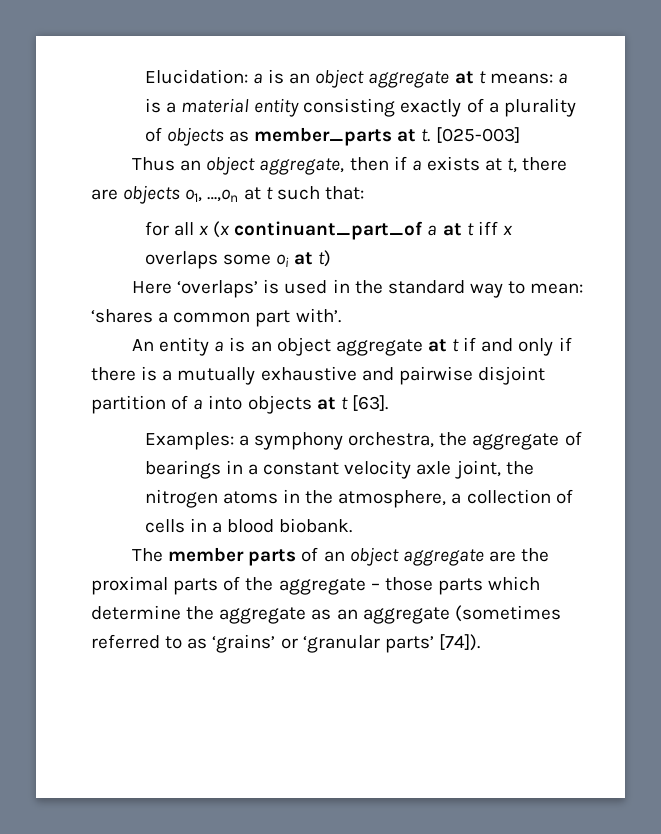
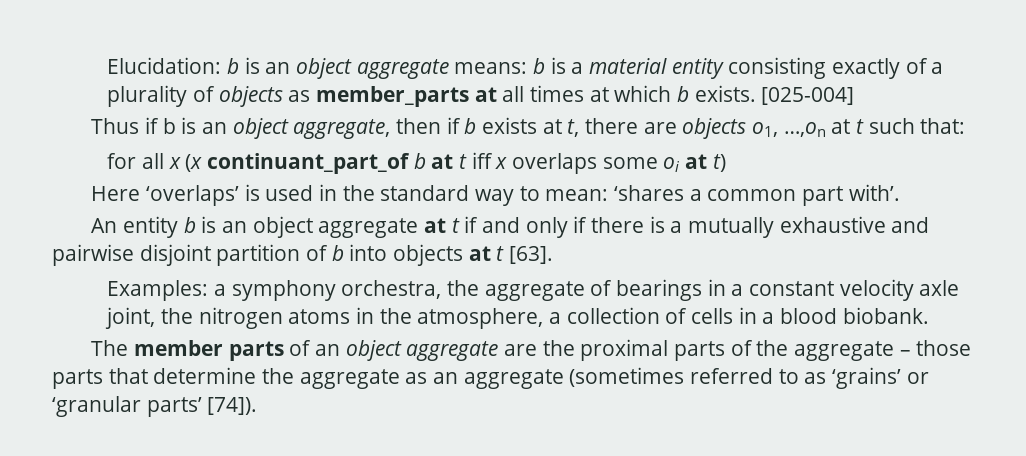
- Elucidation: a is an object aggregate at t means: a is a material entity consisting exactly of a plurality of objects as member_parts at t. [025-003]
- Thus an object aggregate, then if a exists at t, there are objects o1, …,on at t such that:
+ Elucidation: b is an object aggregate means: b is a material entity consisting exactly of a plurality of objects as member_parts at all times at which b exists. [025-004]
+ Thus if b is an object aggregate, then if b exists at t, there are objects o1, …,on at t such that:
- for all x (x continuant_part_of a at t iff x overlaps some oi at t)
+ for all x (x continuant_part_of b at t iff x overlaps some oi at t)
- An entity a is an object aggregate at t if and only if there is a mutually exhaustive and pairwise disjoint partition of a into objects at t [63].
+ An entity b is an object aggregate at t if and only if there is a mutually exhaustive and pairwise disjoint partition of b into objects at t [63].
- The member parts of an object aggregate are the proximal parts of the aggregate – those parts which determine the aggregate as an aggregate (sometimes referred to as ‘grains’ or ‘granular parts’ [74]).
+ The member parts of an object aggregate are the proximal parts of the aggregate – those parts that determine the aggregate as an aggregate (sometimes referred to as ‘grains’ or ‘granular parts’ [74]).

